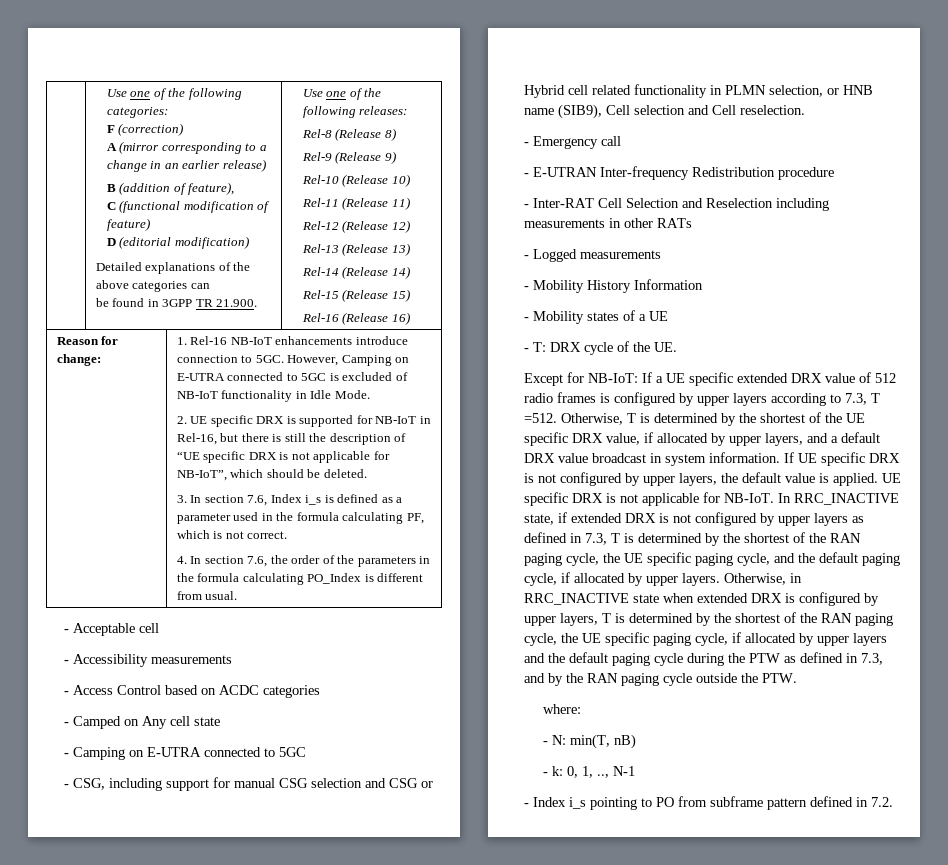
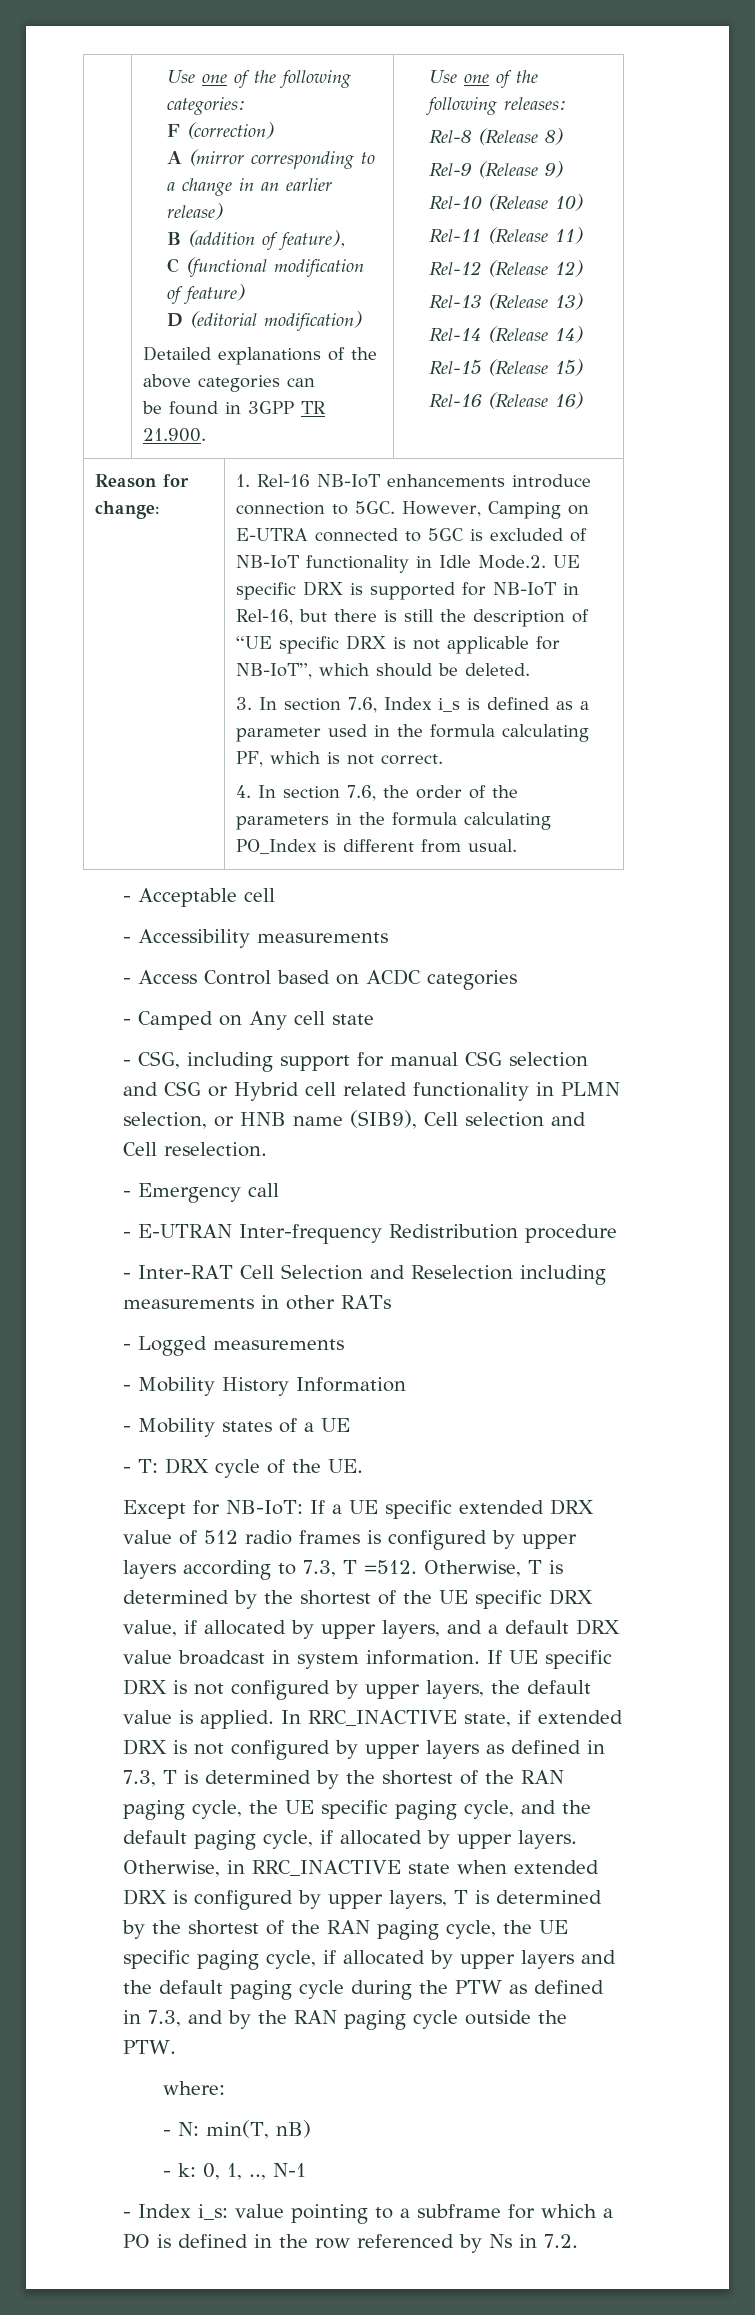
- However, Camping on E-UTRA connected to 5GC is excluded of NB-IoT functionality in Idle Mode.
- 2. UE specific DRX is supported for NB-IoT in Rel-16, but there is still the description of “UE specific DRX is not applicable for NB-IoT”, which should be deleted.
+ However, Camping on E-UTRA connected to 5GC is excluded of NB-IoT functionality in Idle Mode.2. UE specific DRX is supported for NB-IoT in Rel-16, but there is still the description of “UE specific DRX is not applicable for NB-IoT”, which should be deleted.
- - Camping on E-UTRA connected to 5GC
- UE specific DRX is not applicable for NB-IoT.
- - Index i_s pointing to PO from subframe pattern defined in 7.2.
+ - Index i_s: value pointing to a subframe for which a PO is defined in the row referenced by Ns in 7.2.

